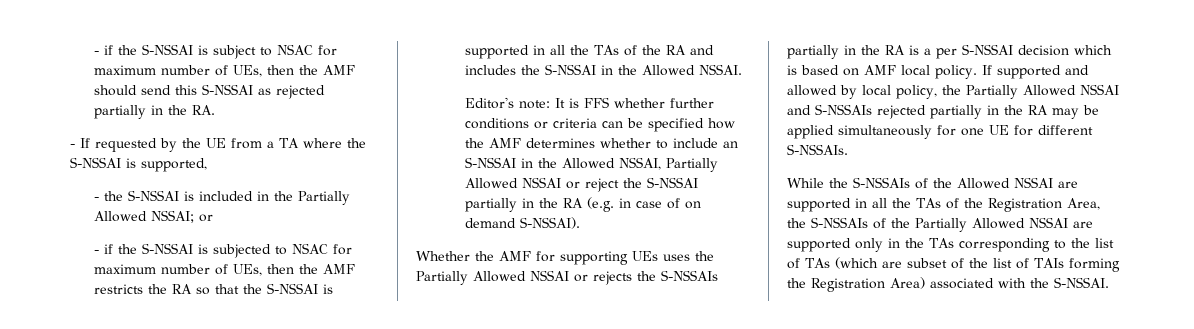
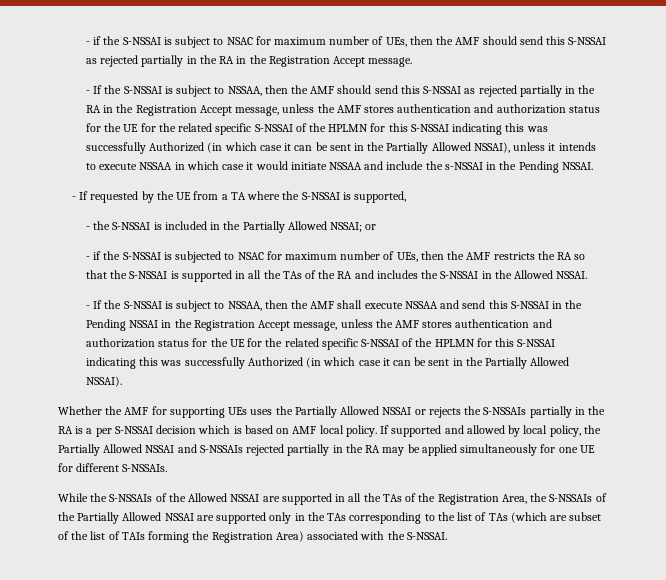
- - if the S-NSSAI is subject to NSAC for maximum number of UEs, then the AMF should send this S-NSSAI as rejected partially in the RA.
+ - if the S-NSSAI is subject to NSAC for maximum number of UEs, then the AMF should send this S-NSSAI as rejected partially in the RA in the Registration Accept message.
+ - If the S-NSSAI is subject to NSSAA, then the AMF should send this S-NSSAI as rejected partially in the RA in the Registration Accept message, unless the AMF stores authentication and authorization status for the UE for the related specific S-NSSAI of the HPLMN for this S-NSSAI indicating this was successfully Authorized (in which case it can be sent in the Partially Allowed NSSAI), unless it intends to execute NSSAA in which case it would initiate NSSAA and include the s-NSSAI in the Pending NSSAI.
- Editor's note: It is FFS whether further conditions or criteria can be specified how the AMF determines whether to include an S-NSSAI in the Allowed NSSAI, Partially Allowed NSSAI or reject the S-NSSAI partially in the RA (e.g. in case of on demand S-NSSAI).
+ - If the S-NSSAI is subject to NSSAA, then the AMF shall execute NSSAA and send this S-NSSAI in the Pending NSSAI in the Registration Accept message, unless the AMF stores authentication and authorization status for the UE for the related specific S-NSSAI of the HPLMN for this S-NSSAI indicating this was successfully Authorized (in which case it can be sent in the Partially Allowed NSSAI).

